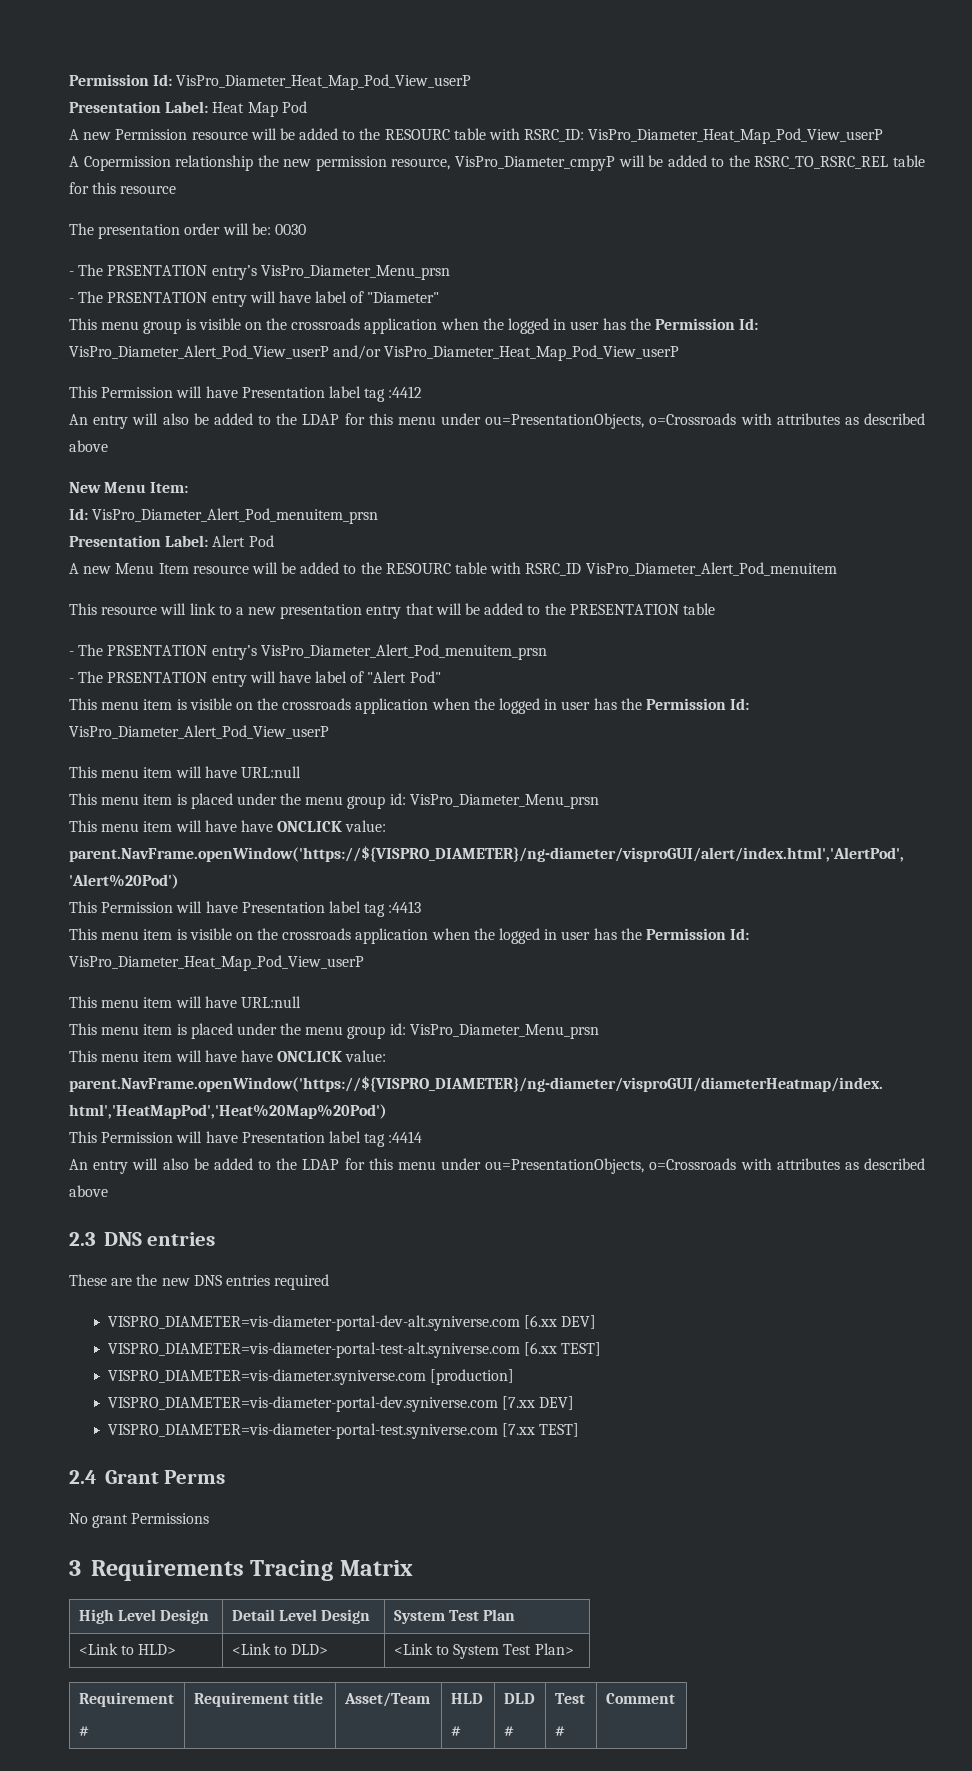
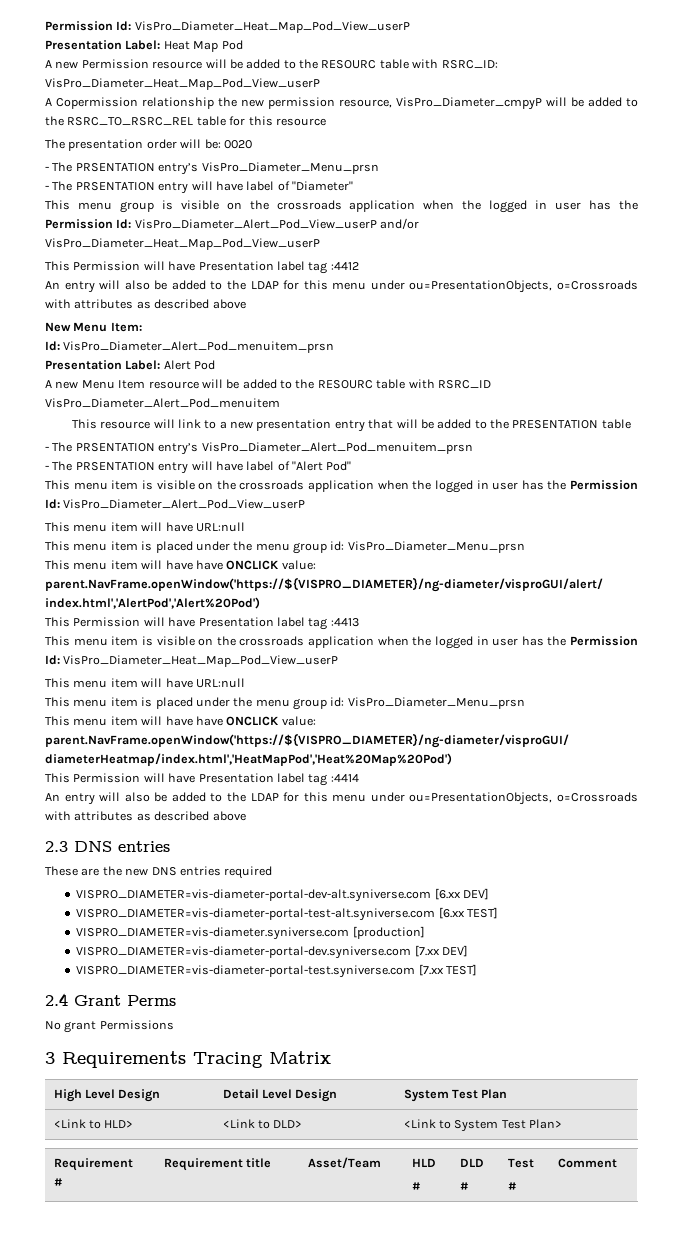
- The presentation order will be: 0030
+ The presentation order will be: 0020

